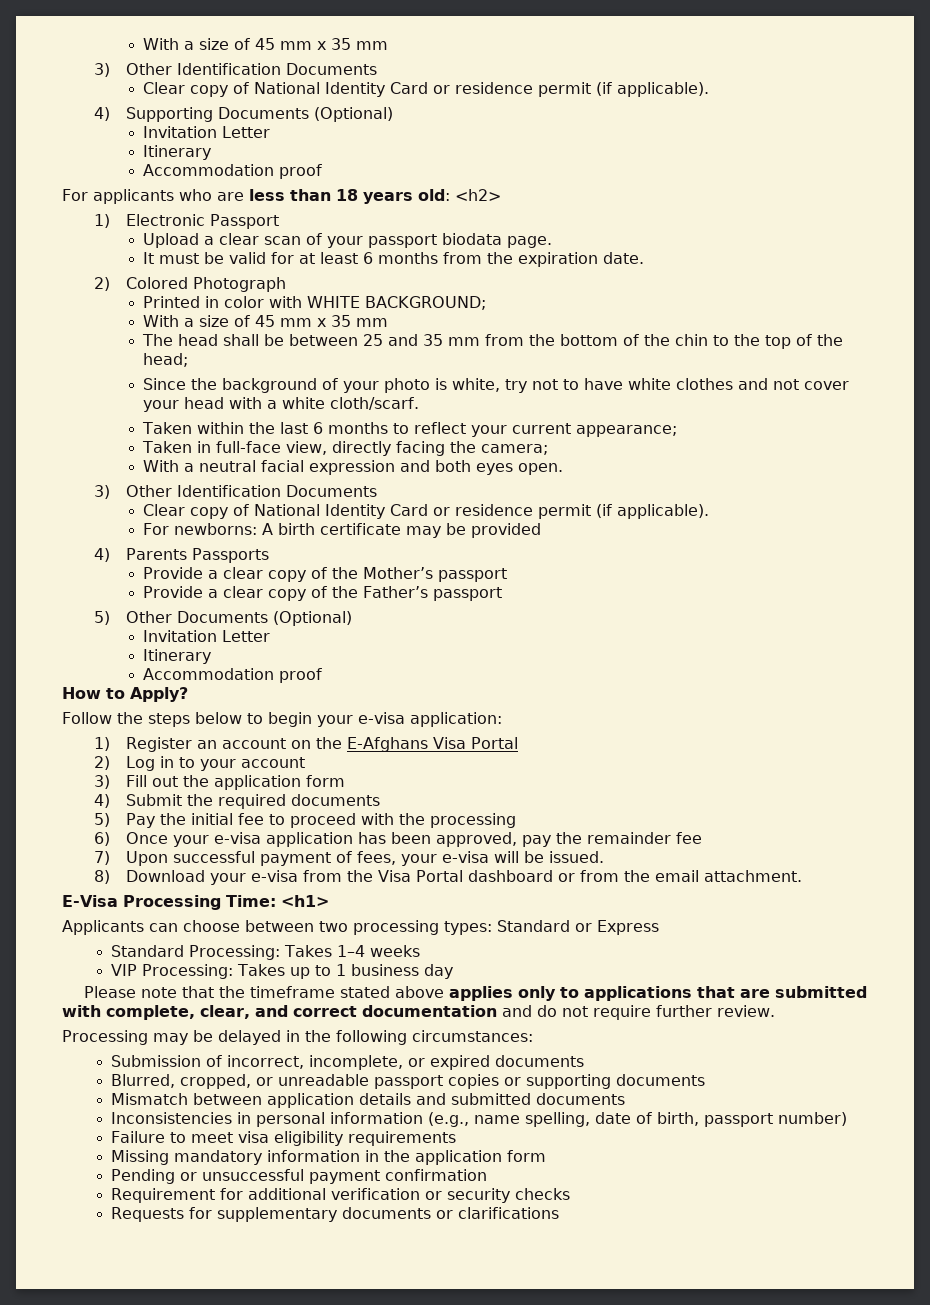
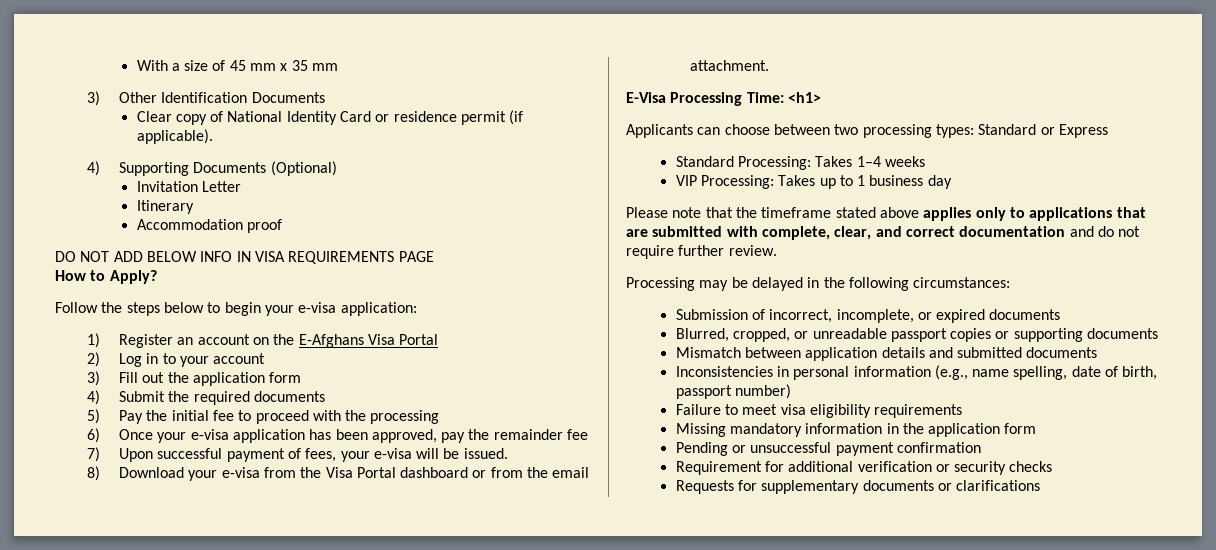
- For applicants who are less than 18 years old: <h2>
- 1) Electronic Passport
- Upload a clear scan of your passport biodata page.
- It must be valid for at least 6 months from the expiration date.
- 2) Colored Photograph
- Printed in color with WHITE BACKGROUND;
- With a size of 45 mm x 35 mm
- The head shall be between 25 and 35 mm from the bottom of the chin to the top of the head;
- Since the background of your photo is white, try not to have white clothes and not cover your head with a white cloth/scarf.
- Taken within the last 6 months to reflect your current appearance;
- Taken in full-face view, directly facing the camera;
- With a neutral facial expression and both eyes open.
- 3) Other Identification Documents
- Clear copy of National Identity Card or residence permit (if applicable).
- For newborns: A birth certificate may be provided
- 4) Parents Passports
- Provide a clear copy of the Mother’s passport
- Provide a clear copy of the Father’s passport
- 5) Other Documents (Optional)
- Invitation Letter
- Itinerary
- Accommodation proof
+ DO NOT ADD BELOW INFO IN VISA REQUIREMENTS PAGE

